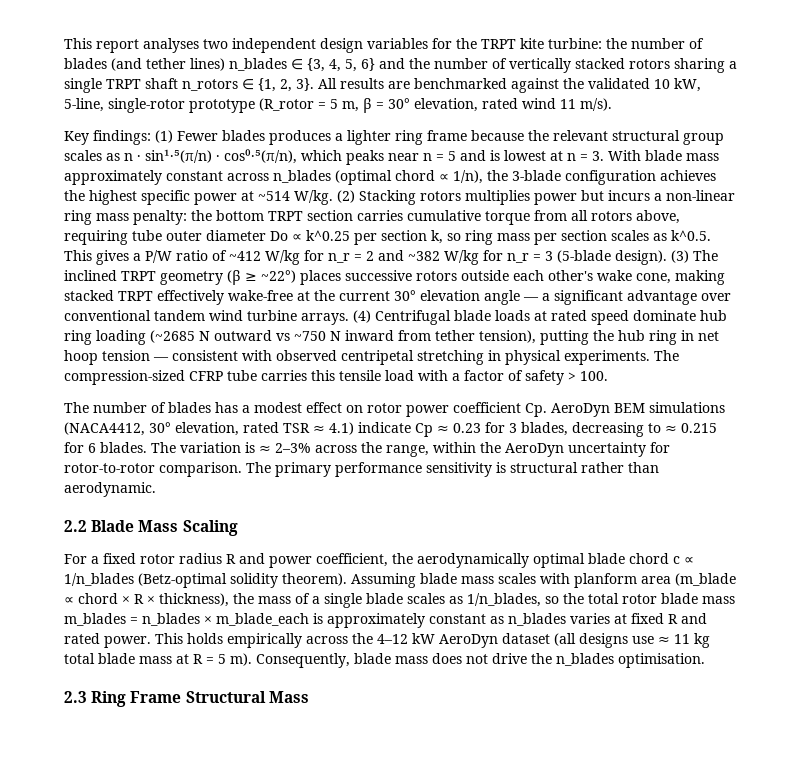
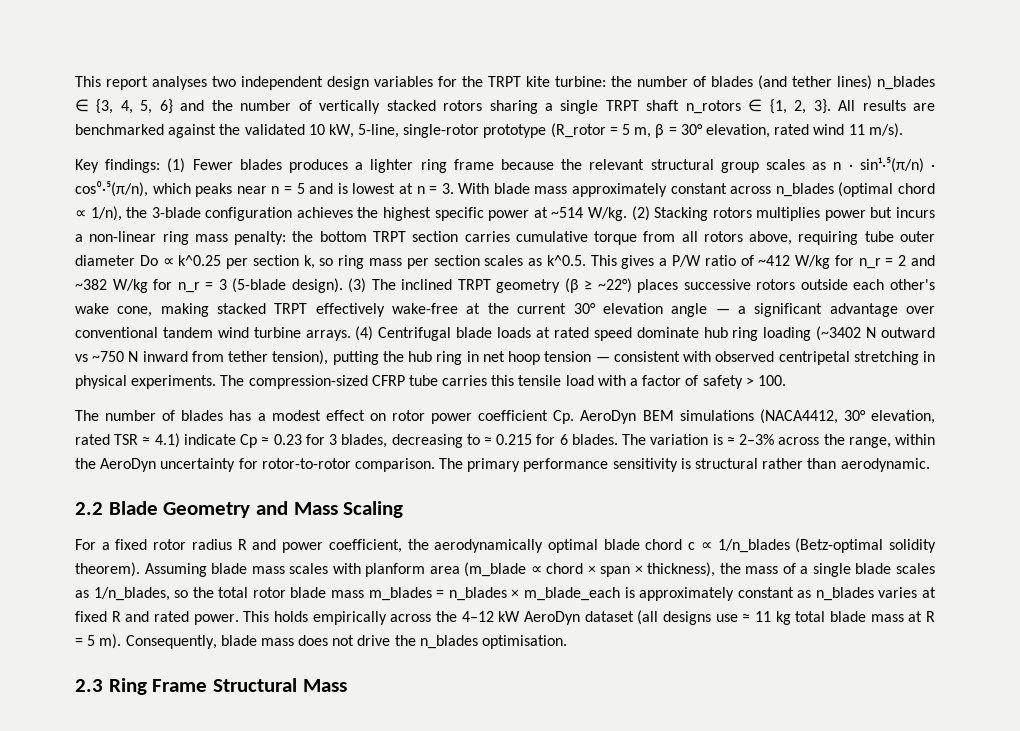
- (4) Centrifugal blade loads at rated speed dominate hub ring loading (~2685 N outward vs ~750 N inward from tether tension), putting the hub ring in net hoop tension — consistent with observed centripetal stretching in physical experiments.
+ (4) Centrifugal blade loads at rated speed dominate hub ring loading (~3402 N outward vs ~750 N inward from tether tension), putting the hub ring in net hoop tension — consistent with observed centripetal stretching in physical experiments.
- 2.2 Blade Mass Scaling
+ 2.2 Blade Geometry and Mass Scaling
- Assuming blade mass scales with planform area (m_blade ∝ chord × R × thickness), the mass of a single blade scales as 1/n_blades, so the total rotor blade mass m_blades = n_blades × m_blade_each is approximately constant as n_blades varies at fixed R and rated power.
+ Assuming blade mass scales with planform area (m_blade ∝ chord × span × thickness), the mass of a single blade scales as 1/n_blades, so the total rotor blade mass m_blades = n_blades × m_blade_each is approximately constant as n_blades varies at fixed R and rated power.

